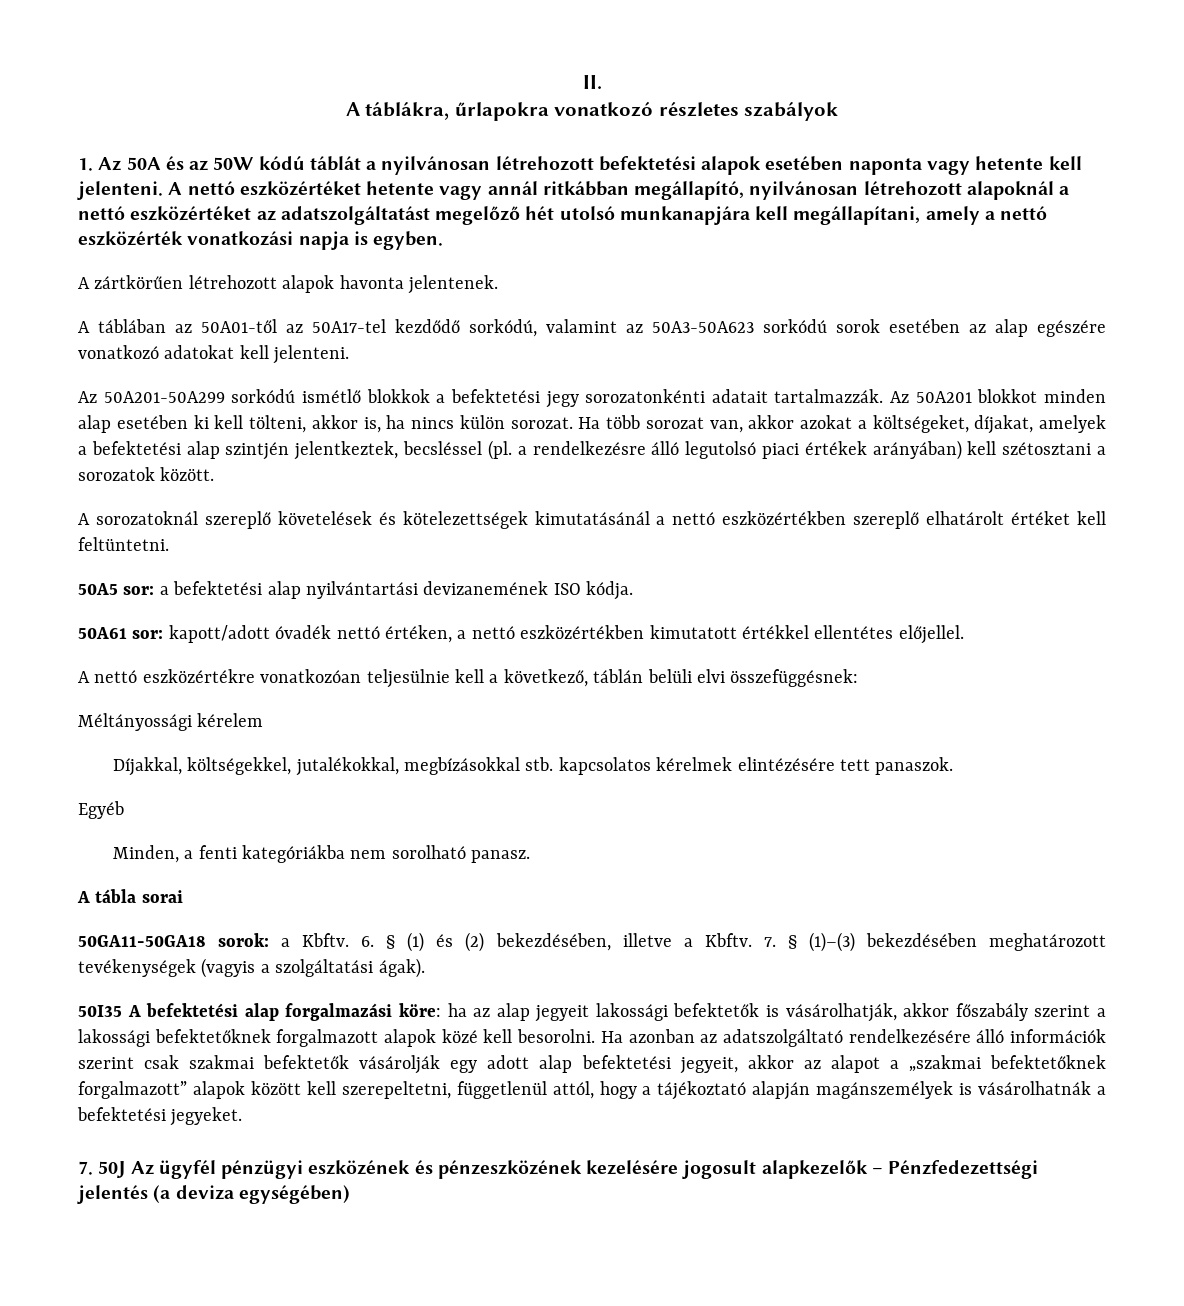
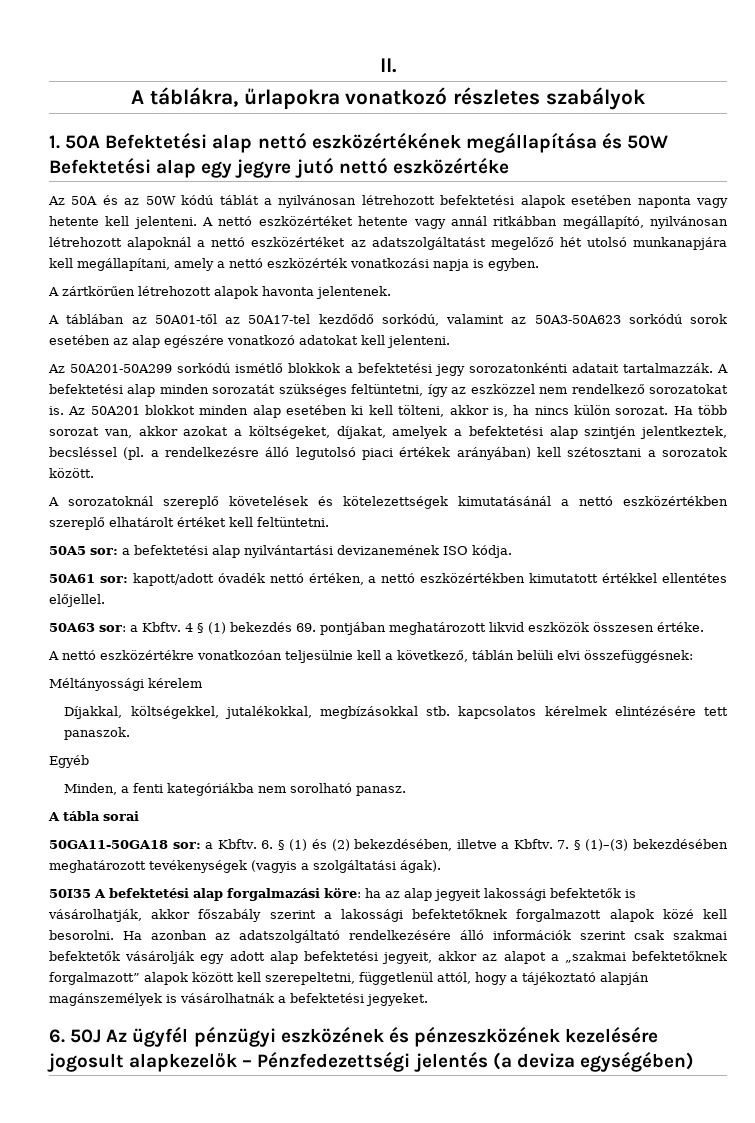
- 1. Az 50A és az 50W kódú táblát a nyilvánosan létrehozott befektetési alapok esetében naponta vagy hetente kell jelenteni.
+ 1. 50A Befektetési alap nettó eszközértékének megállapítása és 50W Befektetési alap egy jegyre jutó nettó eszközértéke
+ Az 50A és az 50W kódú táblát a nyilvánosan létrehozott befektetési alapok esetében naponta vagy hetente kell jelenteni.
+ A befektetési alap minden sorozatát szükséges feltüntetni, így az eszközzel nem rendelkező sorozatokat is.
+ 50A63 sor: a Kbftv. 4 § (1) bekezdés 69. pontjában meghatározott likvid eszközök összesen értéke.
- 50GA11-50GA18 sorok: a Kbftv.
+ 50GA11-50GA18 sor: a Kbftv.
- 7. 50J Az ügyfél pénzügyi eszközének és pénzeszközének kezelésére jogosult alapkezelők – Pénzfedezettségi jelentés (a deviza egységében)
+ 6. 50J Az ügyfél pénzügyi eszközének és pénzeszközének kezelésére jogosult alapkezelők – Pénzfedezettségi jelentés (a deviza egységében)

